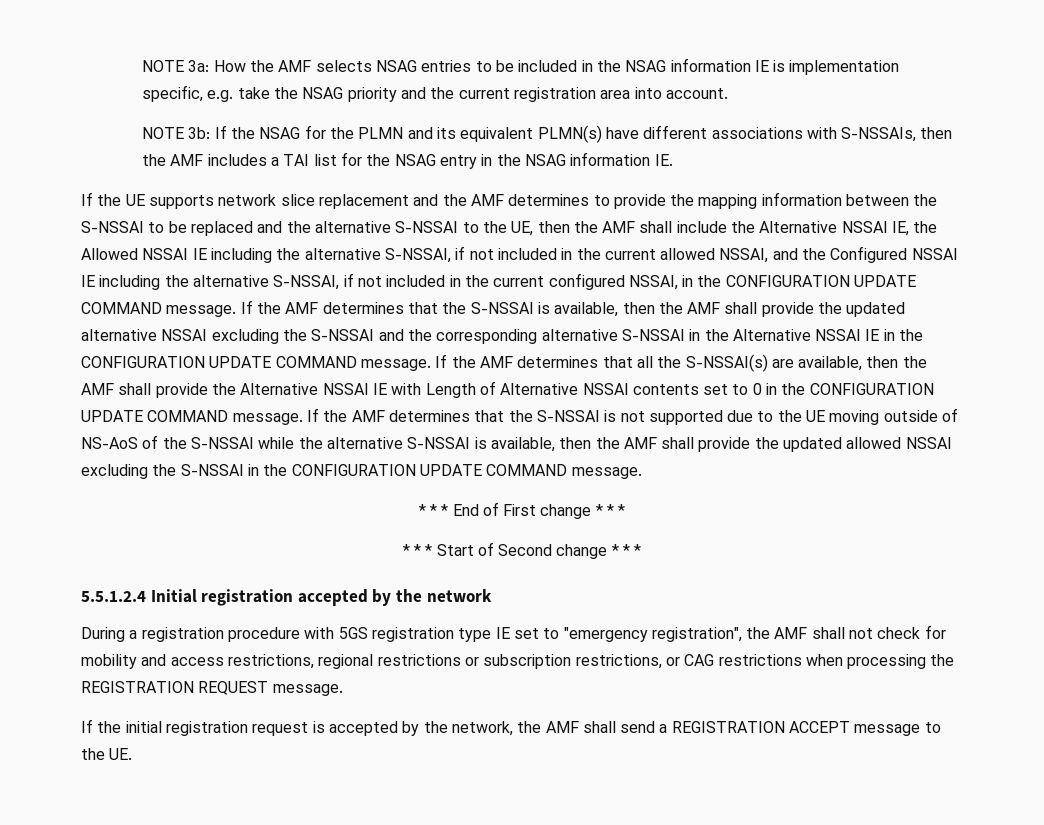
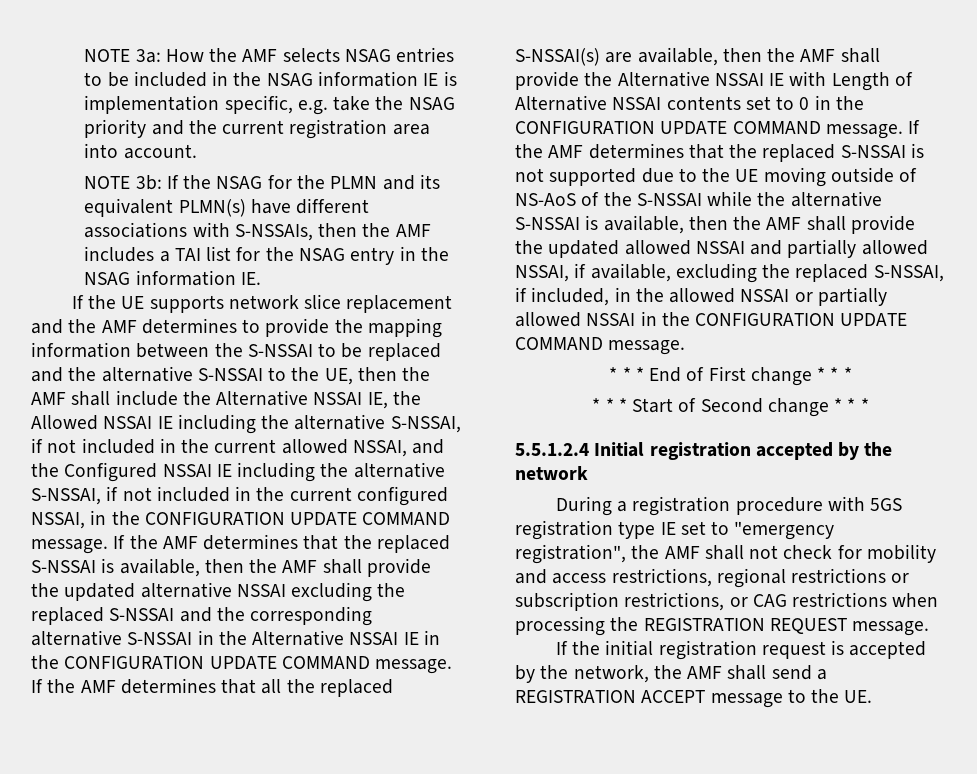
- If the AMF determines that the S-NSSAI is available, then the AMF shall provide the updated alternative NSSAI excluding the S-NSSAI and the corresponding alternative S-NSSAI in the Alternative NSSAI IE in the CONFIGURATION UPDATE COMMAND message.
+ If the AMF determines that the replaced S-NSSAI is available, then the AMF shall provide the updated alternative NSSAI excluding the replaced S-NSSAI and the corresponding alternative S-NSSAI in the Alternative NSSAI IE in the CONFIGURATION UPDATE COMMAND message.
- If the AMF determines that all the S-NSSAI(s) are available, then the AMF shall provide the Alternative NSSAI IE with Length of Alternative NSSAI contents set to 0 in the CONFIGURATION UPDATE COMMAND message.
+ If the AMF determines that all the replaced S-NSSAI(s) are available, then the AMF shall provide the Alternative NSSAI IE with Length of Alternative NSSAI contents set to 0 in the CONFIGURATION UPDATE COMMAND message.
- If the AMF determines that the S-NSSAI is not supported due to the UE moving outside of NS-AoS of the S-NSSAI while the alternative S-NSSAI is available, then the AMF shall provide the updated allowed NSSAI excluding the S-NSSAI in the CONFIGURATION UPDATE COMMAND message.
+ If the AMF determines that the replaced S-NSSAI is not supported due to the UE moving outside of NS-AoS of the S-NSSAI while the alternative S-NSSAI is available, then the AMF shall provide the updated allowed NSSAI and partially allowed NSSAI, if available, excluding the replaced S-NSSAI, if included, in the allowed NSSAI or partially allowed NSSAI in the CONFIGURATION UPDATE COMMAND message.

